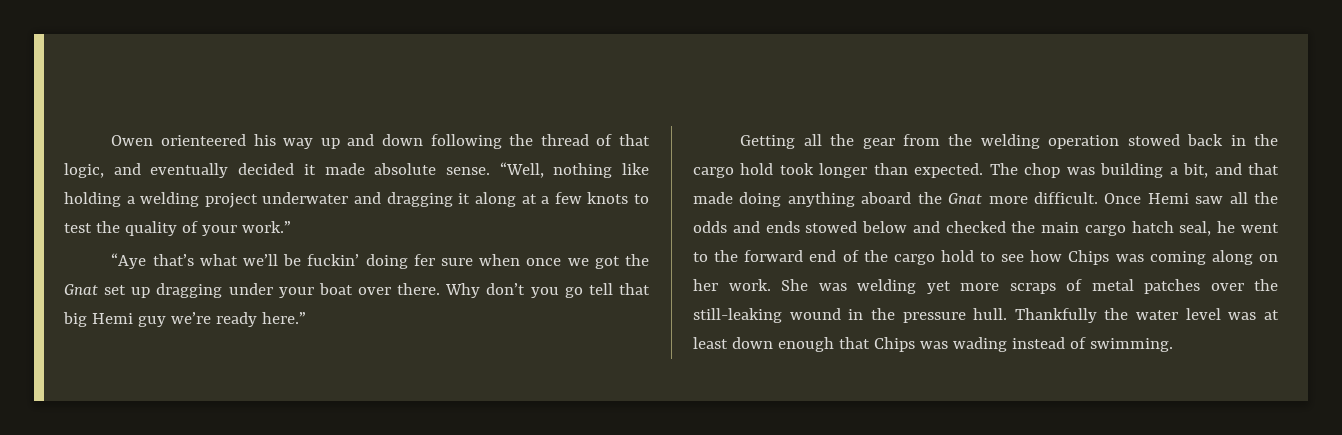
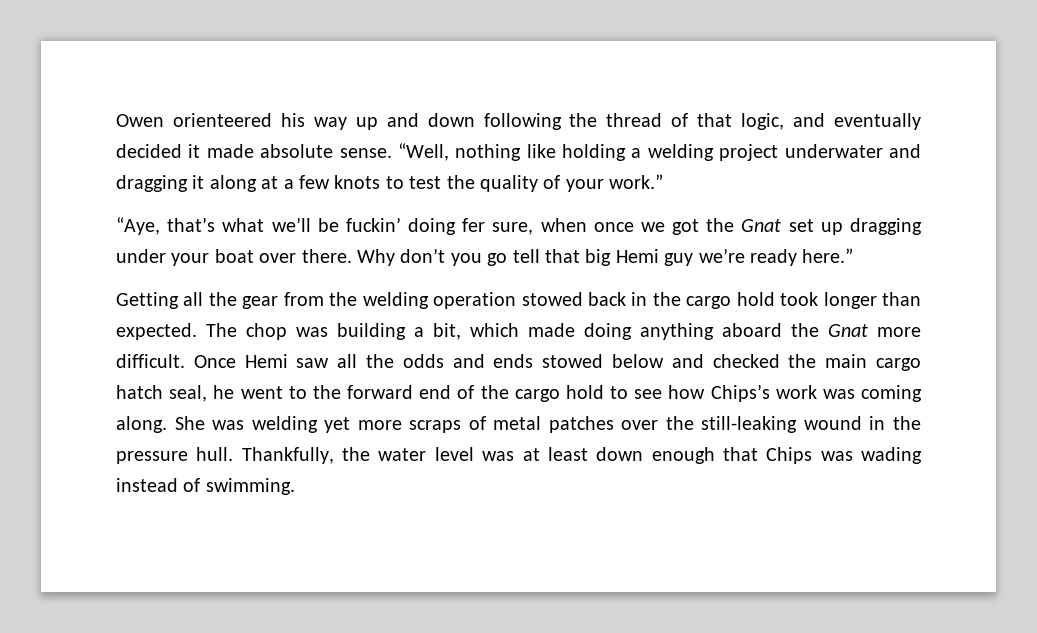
- “Aye that’s what we’ll be fuckin’ doing fer sure when once we got the Gnat set up dragging under your boat over there.
+ “Aye, that’s what we’ll be fuckin’ doing fer sure, when once we got the Gnat set up dragging under your boat over there.
- The chop was building a bit, and that made doing anything aboard the Gnat more difficult.
+ The chop was building a bit, which made doing anything aboard the Gnat more difficult.
- Once Hemi saw all the odds and ends stowed below and checked the main cargo hatch seal, he went to the forward end of the cargo hold to see how Chips was coming along on her work.
+ Once Hemi saw all the odds and ends stowed below and checked the main cargo hatch seal, he went to the forward end of the cargo hold to see how Chips’s work was coming along.
- Thankfully the water level was at least down enough that Chips was wading instead of swimming.
+ Thankfully, the water level was at least down enough that Chips was wading instead of swimming.

